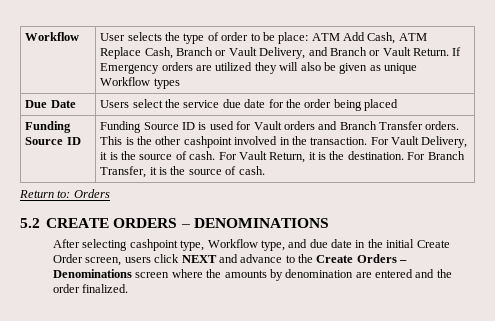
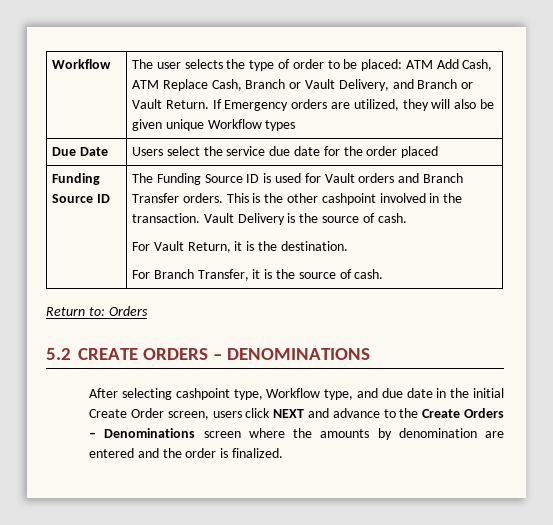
- Workflow | User selects the type of order to be place: ATM Add Cash, ATM Replace Cash, Branch or Vault Delivery, and Branch or Vault Return. If Emergency orders are utilized they will also be given as unique Workflow types
+ Workflow | The user selects the type of order to be placed: ATM Add Cash, ATM Replace Cash, Branch or Vault Delivery, and Branch or Vault Return. If Emergency orders are utilized, they will also be given unique Workflow types
- Due Date | Users select the service due date for the order being placed
+ Due Date | Users select the service due date for the order placed
- Funding Source ID is used for Vault orders and Branch Transfer orders.
+ The Funding Source ID is used for Vault orders and Branch Transfer orders.
- For Vault Delivery, it is the source of cash. For Vault Return, it is the destination. For Branch Transfer, it is the source of cash.
+ Vault Delivery is the source of cash.
+ For Vault Return, it is the destination.
+ For Branch Transfer, it is the source of cash.
- After selecting cashpoint type, Workflow type, and due date in the initial Create Order screen, users click NEXT and advance to the Create Orders – Denominations screen where the amounts by denomination are entered and the order finalized.
+ After selecting cashpoint type, Workflow type, and due date in the initial Create Order screen, users click NEXT and advance to the Create Orders – Denominations screen where the amounts by denomination are entered and the order is finalized.

